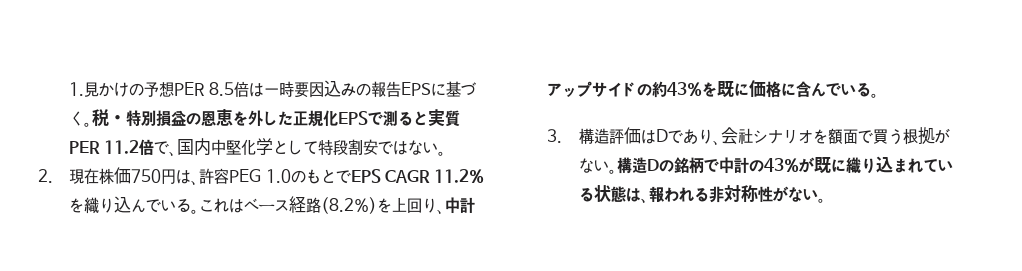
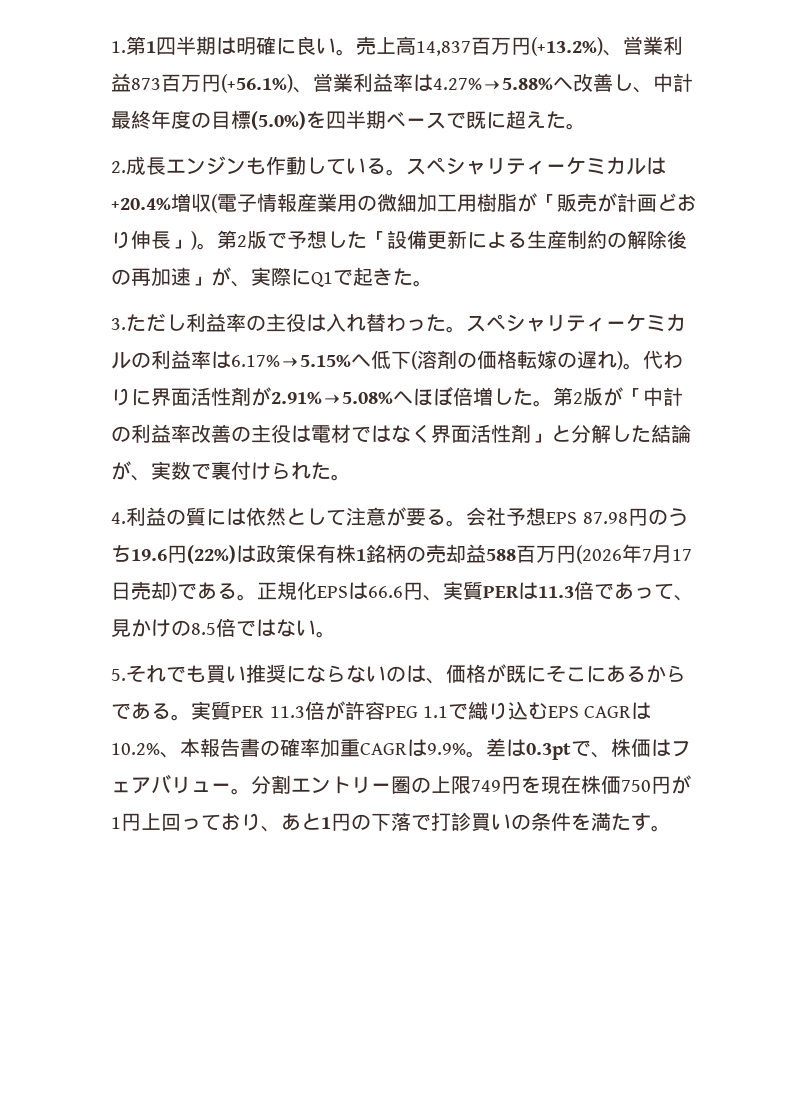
- 1.見かけの予想PER 8.5倍は一時要因込みの報告EPSに基づく。税・特別損益の恩恵を外した正規化EPSで測ると実質PER 11.2倍で、国内中堅化学として特段割安ではない。
- 2.現在株価750円は、許容PEG 1.0のもとでEPS CAGR 11.2%を織り込んでいる。これはベース経路(8.2%)を上回り、中計アップサイドの約43%を既に価格に含んでいる。
- 3.構造評価はDであり、会社シナリオを額面で買う根拠がない。構造Dの銘柄で中計の43%が既に織り込まれている状態は、報われる非対称性がない。
+ 1.第1四半期は明確に良い。売上高14,837百万円(+13.2%)、営業利益873百万円(+56.1%)、営業利益率は4.27%→5.88%へ改善し、中計最終年度の目標(5.0%)を四半期ベースで既に超えた。
+ 2.成長エンジンも作動している。スペシャリティーケミカルは+20.4%増収(電子情報産業用の微細加工用樹脂が「販売が計画どおり伸長」)。第2版で予想した「設備更新による生産制約の解除後の再加速」が、実際にQ1で起きた。
+ 3.ただし利益率の主役は入れ替わった。スペシャリティーケミカルの利益率は6.17%→5.15%へ低下(溶剤の価格転嫁の遅れ)。代わりに界面活性剤が2.91%→5.08%へほぼ倍増した。第2版が「中計の利益率改善の主役は電材ではなく界面活性剤」と分解した結論が、実数で裏付けられた。
+ 4.利益の質には依然として注意が要る。会社予想EPS 87.98円のうち19.6円(22%)は政策保有株1銘柄の売却益588百万円(2026年7月17日売却)である。正規化EPSは66.6円、実質PERは11.3倍であって、見かけの8.5倍ではない。
+ 5.それでも買い推奨にならないのは、価格が既にそこにあるからである。実質PER 11.3倍が許容PEG 1.1で織り込むEPS CAGRは10.2%、本報告書の確率加重CAGRは9.9%。差は0.3ptで、株価はフェアバリュー。分割エントリー圏の上限749円を現在株価750円が1円上回っており、あと1円の下落で打診買いの条件を満たす。

